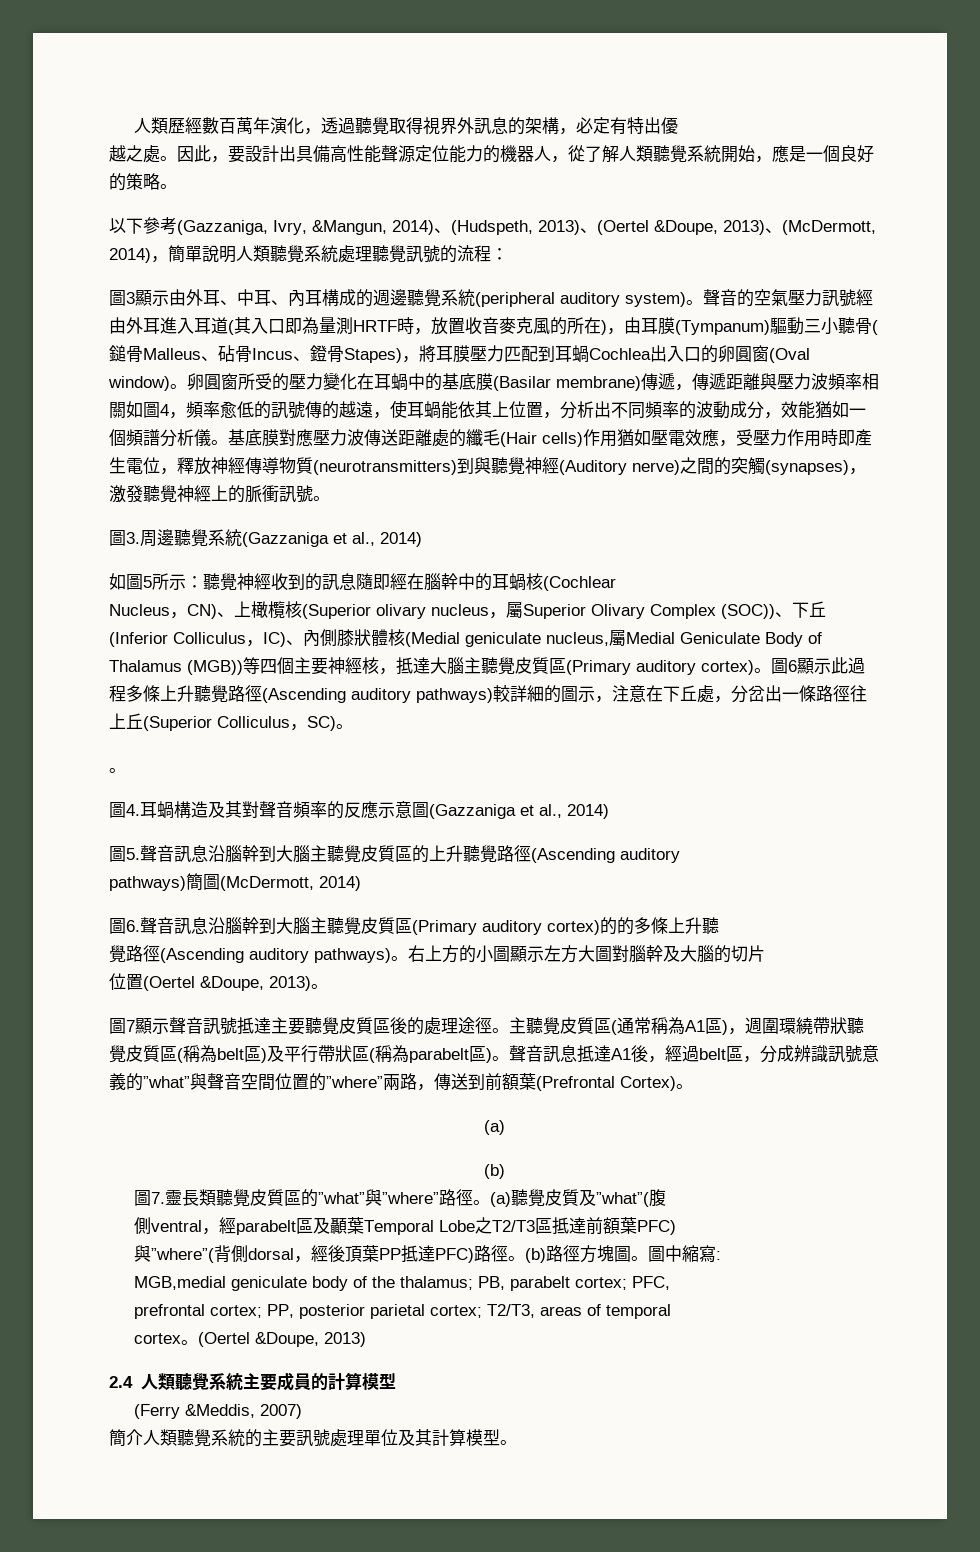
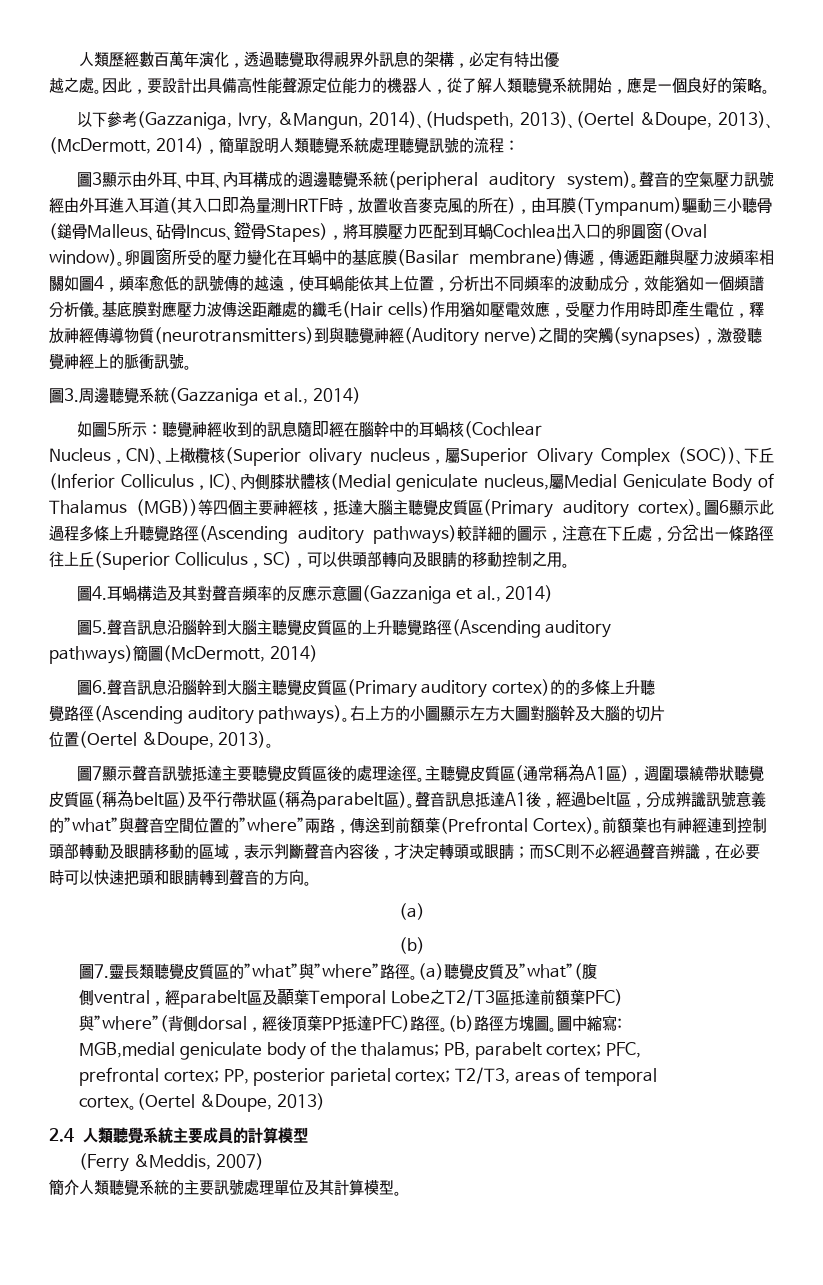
- 圖6顯示此過程多條上升聽覺路徑(Ascending auditory pathways)較詳細的圖示，注意在下丘處，分岔出一條路徑往上丘(Superior Colliculus，SC)。
- 。
+ 圖6顯示此過程多條上升聽覺路徑(Ascending auditory pathways)較詳細的圖示，注意在下丘處，分岔出一條路徑往上丘(Superior Colliculus，SC)，可以供頭部轉向及眼睛的移動控制之用。
+ 前額葉也有神經連到控制頭部轉動及眼睛移動的區域，表示判斷聲音內容後，才決定轉頭或眼睛；而SC則不必經過聲音辨識，在必要時可以快速把頭和眼睛轉到聲音的方向。

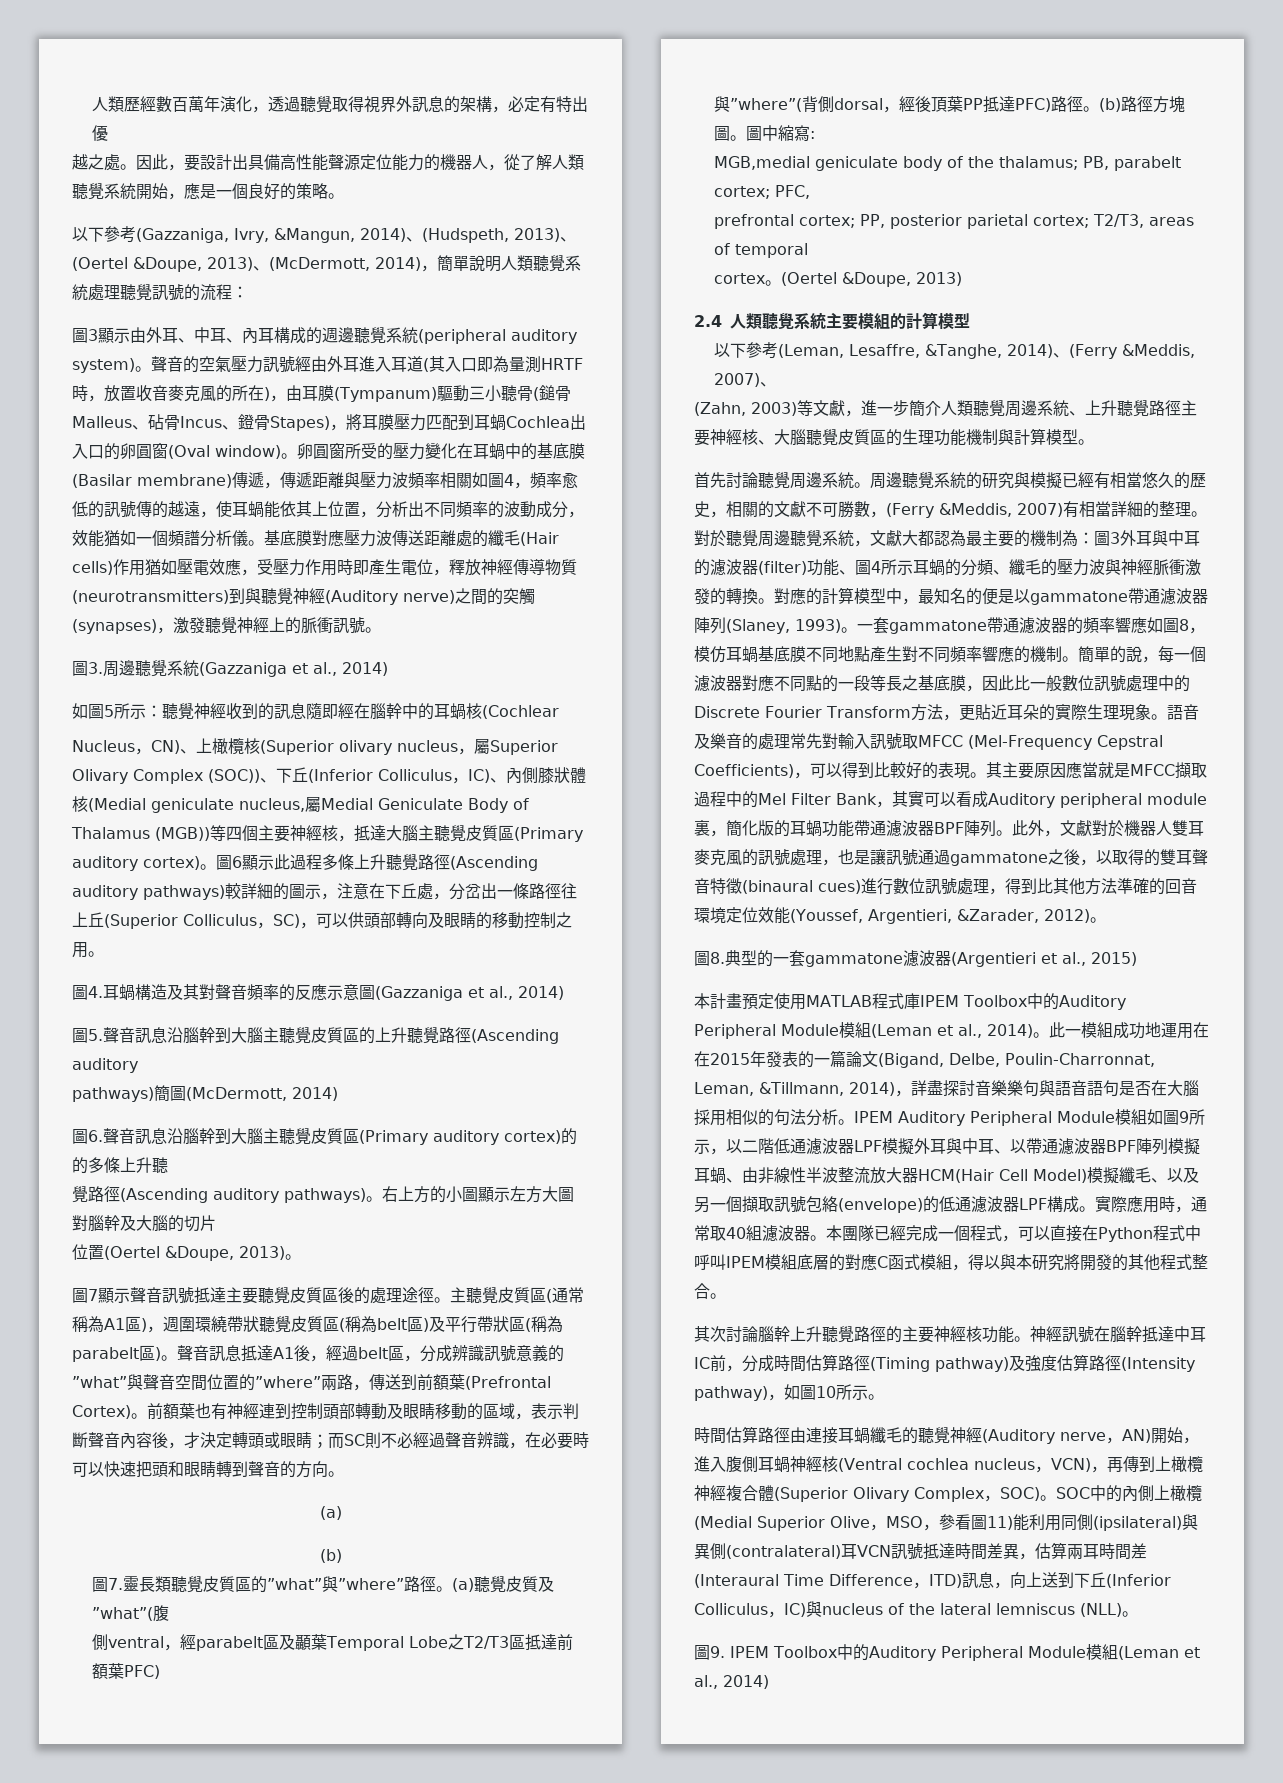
- 2.4人類聽覺系統主要成員的計算模型
+ 2.4人類聽覺系統主要模組的計算模型
- (Ferry &Meddis, 2007)
- 簡介人類聽覺系統的主要訊號處理單位及其計算模型。
+ 以下參考(Leman, Lesaffre, &Tanghe, 2014)、(Ferry &Meddis, 2007)、
+ (Zahn, 2003)等文獻，進一步簡介人類聽覺周邊系統、上升聽覺路徑主要神經核、大腦聽覺皮質區的生理功能機制與計算模型。
+ 首先討論聽覺周邊系統。周邊聽覺系統的研究與模擬已經有相當悠久的歷史，相關的文獻不可勝數，(Ferry &Meddis, 2007)有相當詳細的整理。對於聽覺周邊聽覺系統，文獻大都認為最主要的機制為：圖3外耳與中耳的濾波器(filter)功能、圖4所示耳蝸的分頻、纖毛的壓力波與神經脈衝激發的轉換。對應的計算模型中，最知名的便是以gammatone帶通濾波器陣列(Slaney, 1993)。一套gammatone帶通濾波器的頻率響應如圖8，模仿耳蝸基底膜不同地點產生對不同頻率響應的機制。簡單的說，每一個濾波器對應不同點的一段等長之基底膜，因此比一般數位訊號處理中的Discrete Fourier Transform方法，更貼近耳朵的實際生理現象。語音及樂音的處理常先對輸入訊號取MFCC (Mel-Frequency Cepstral Coefficients)，可以得到比較好的表現。其主要原因應當就是MFCC擷取過程中的Mel Filter Bank，其實可以看成Auditory peripheral module裏，簡化版的耳蝸功能帶通濾波器BPF陣列。此外，文獻對於機器人雙耳麥克風的訊號處理，也是讓訊號通過gammatone之後，以取得的雙耳聲音特徵(binaural cues)進行數位訊號處理，得到比其他方法準確的回音環境定位效能(Youssef, Argentieri, &Zarader, 2012)。
+ 圖8.典型的一套gammatone濾波器(Argentieri et al., 2015)
+ 本計畫預定使用MATLAB程式庫IPEM Toolbox中的Auditory Peripheral Module模組(Leman et al., 2014)。此一模組成功地運用在在2015年發表的一篇論文(Bigand, Delbe, Poulin-Charronnat, Leman, &Tillmann, 2014)，詳盡探討音樂樂句與語音語句是否在大腦採用相似的句法分析。IPEM Auditory Peripheral Module模組如圖9所示，以二階低通濾波器LPF模擬外耳與中耳、以帶通濾波器BPF陣列模擬耳蝸、由非線性半波整流放大器HCM(Hair Cell Model)模擬纖毛、以及另一個擷取訊號包絡(envelope)的低通濾波器LPF構成。實際應用時，通常取40組濾波器。本團隊已經完成一個程式，可以直接在Python程式中呼叫IPEM模組底層的對應C函式模組，得以與本研究將開發的其他程式整合。
+ 其次討論腦幹上升聽覺路徑的主要神經核功能。神經訊號在腦幹抵達中耳IC前，分成時間估算路徑(Timing pathway)及強度估算路徑(Intensity pathway)，如圖10所示。
+ 時間估算路徑由連接耳蝸纖毛的聽覺神經(Auditory nerve，AN)開始，進入腹側耳蝸神經核(Ventral cochlea nucleus，VCN)，再傳到上橄欖神經複合體(Superior Olivary Complex，SOC)。SOC中的內側上橄欖(Medial Superior Olive，MSO，參看圖11)能利用同側(ipsilateral)與異側(contralateral)耳VCN訊號抵達時間差異，估算兩耳時間差(Interaural Time Difference，ITD)訊息，向上送到下丘(Inferior Colliculus，IC)與nucleus of the lateral lemniscus (NLL)。
+ 圖9. IPEM Toolbox中的Auditory Peripheral Module模組(Leman et al., 2014)

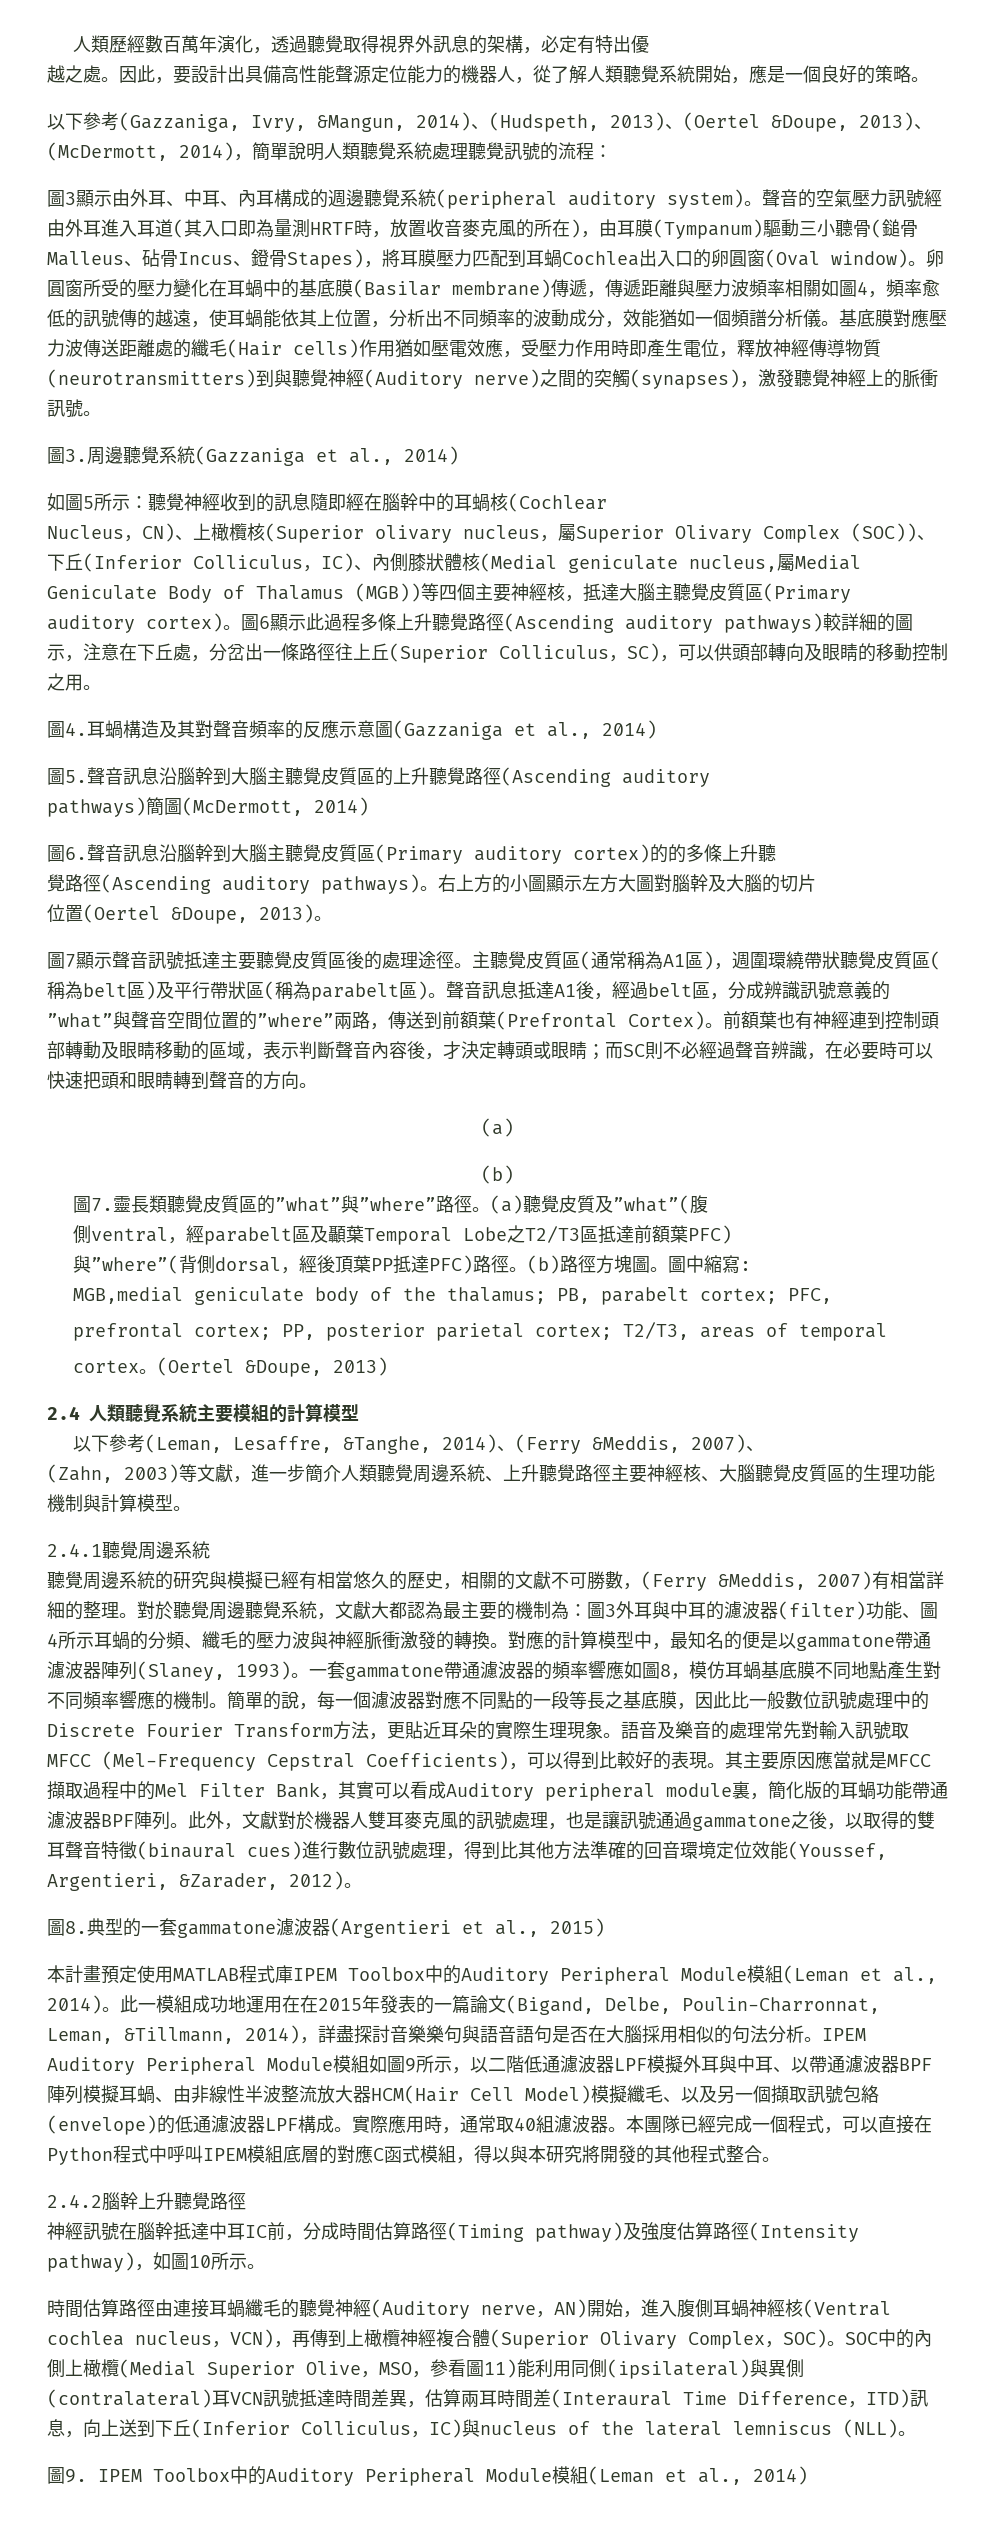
- 首先討論聽覺周邊系統。周邊聽覺系統的研究與模擬已經有相當悠久的歷史，相關的文獻不可勝數，(Ferry &Meddis, 2007)有相當詳細的整理。
+ 2.4.1聽覺周邊系統
+ 聽覺周邊系統的研究與模擬已經有相當悠久的歷史，相關的文獻不可勝數，(Ferry &Meddis, 2007)有相當詳細的整理。
- 其次討論腦幹上升聽覺路徑的主要神經核功能。神經訊號在腦幹抵達中耳IC前，分成時間估算路徑(Timing pathway)及強度估算路徑(Intensity pathway)，如圖10所示。
+ 2.4.2腦幹上升聽覺路徑
+ 神經訊號在腦幹抵達中耳IC前，分成時間估算路徑(Timing pathway)及強度估算路徑(Intensity pathway)，如圖10所示。

